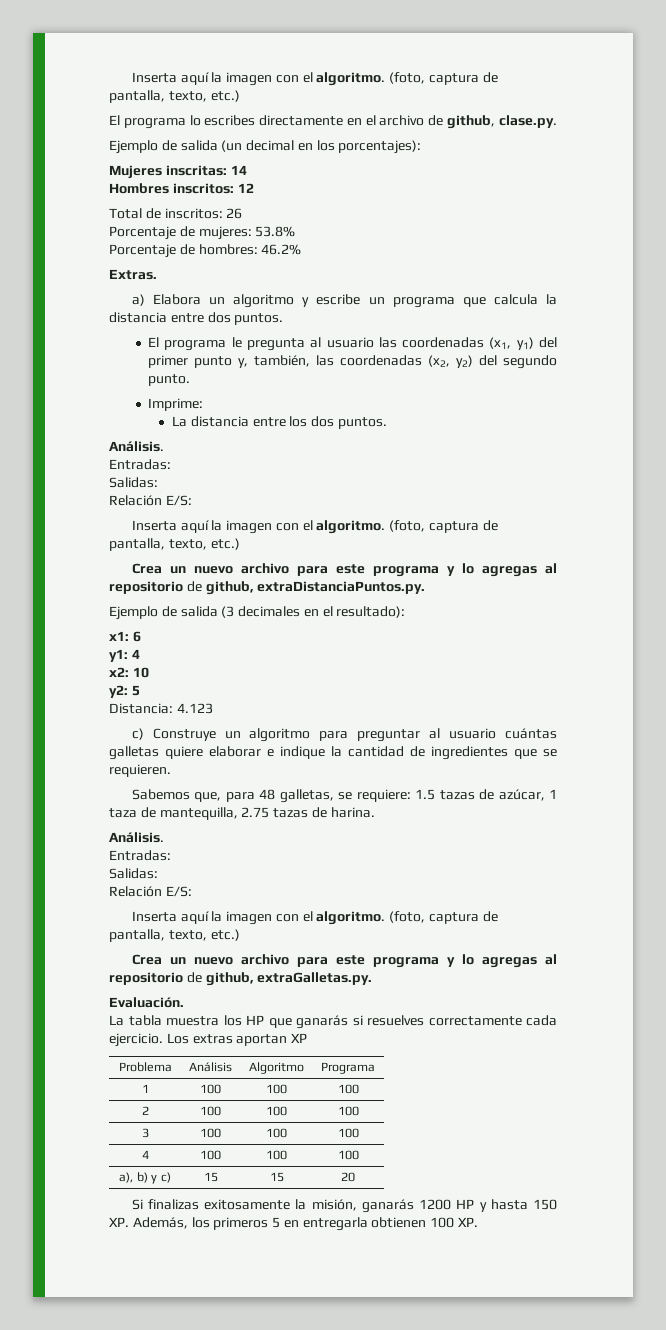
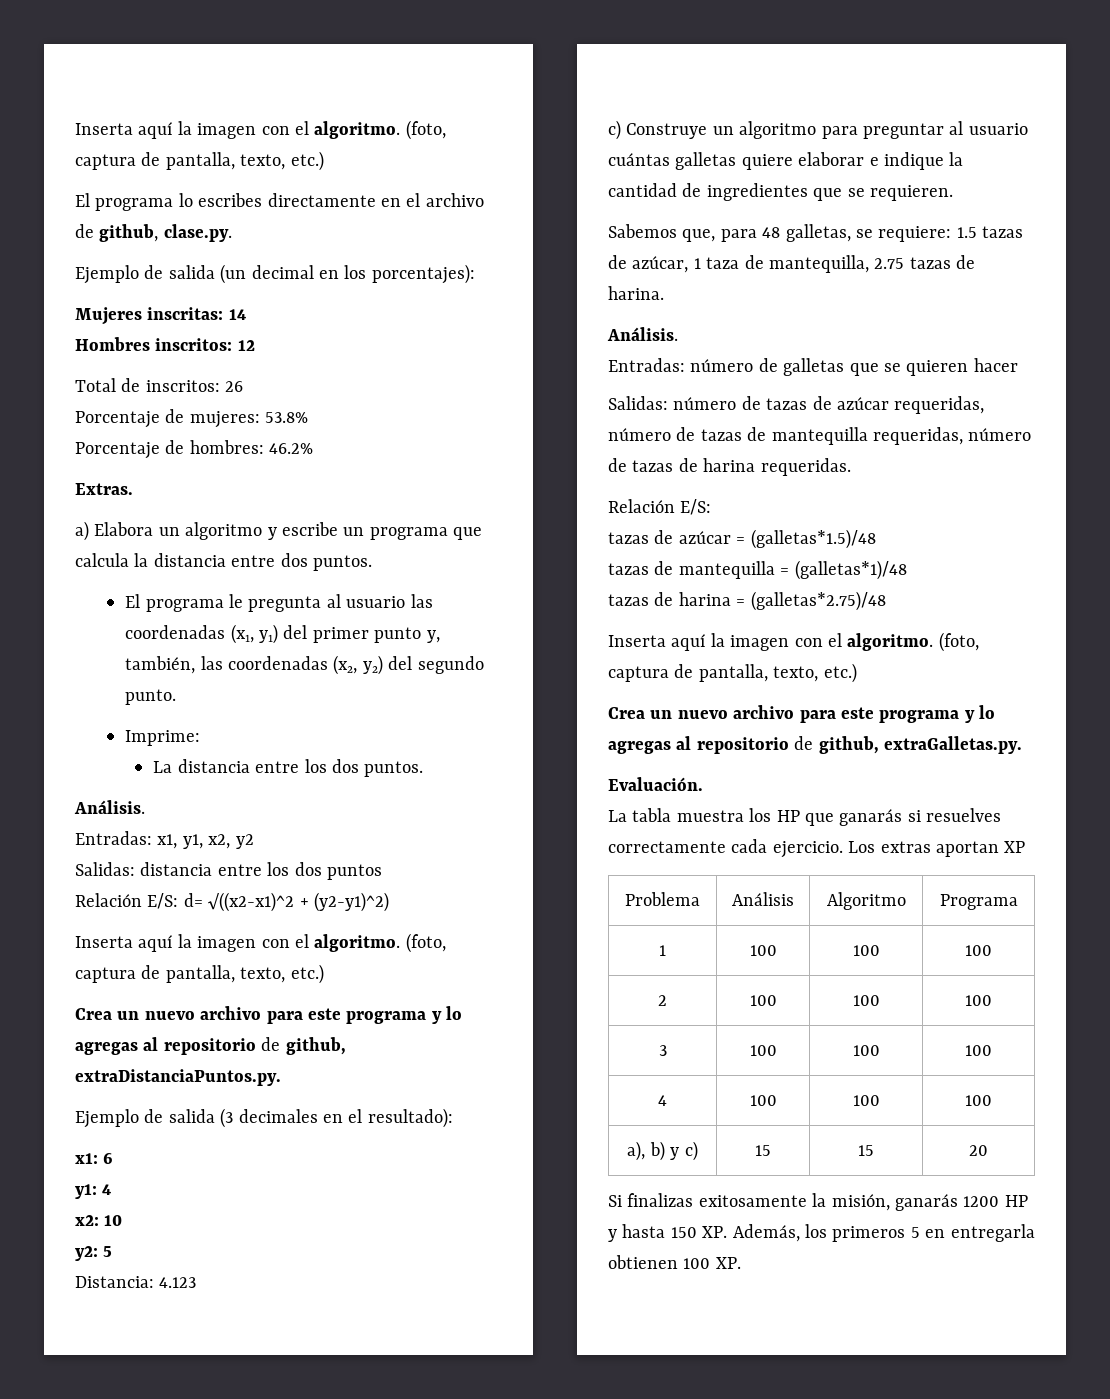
  La distancia entre los dos puntos.
  Análisis.
- Entradas:
- Salidas:
- Relación E/S:
+ Entradas: x1, y1, x2, y2
+ Salidas: distancia entre los dos puntos
+ Relación E/S: d= √((x2-x1)^2 + (y2-y1)^2)
  Sabemos que, para 48 galletas, se requiere: 1.5 tazas de azúcar, 1 taza de mantequilla, 2.75 tazas de harina.
  Análisis.
- Entradas:
- Salidas:
+ Entradas: número de galletas que se quieren hacer
+ Salidas: número de tazas de azúcar requeridas, número de tazas de mantequilla requeridas, número de tazas de harina requeridas.
  Relación E/S:
+ tazas de azúcar = (galletas*1.5)/48
+ tazas de mantequilla = (galletas*1)/48
+ tazas de harina = (galletas*2.75)/48

